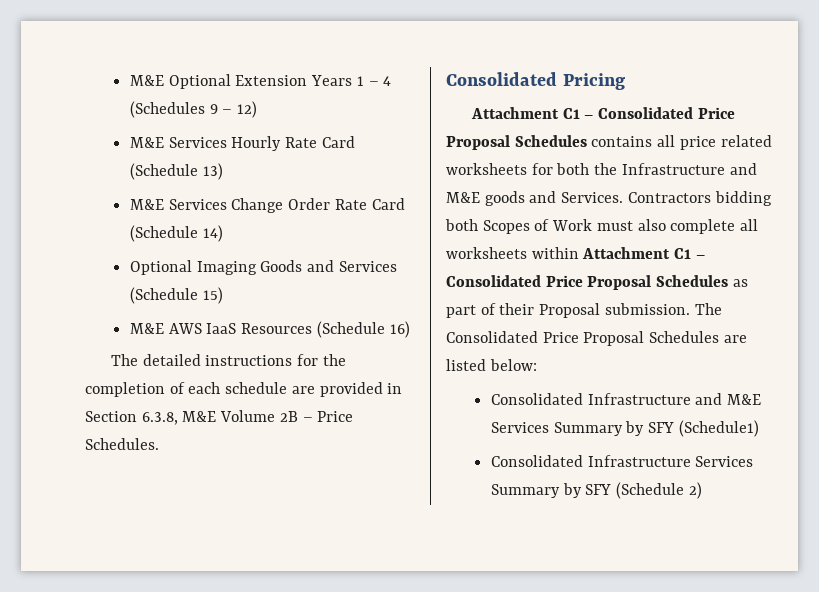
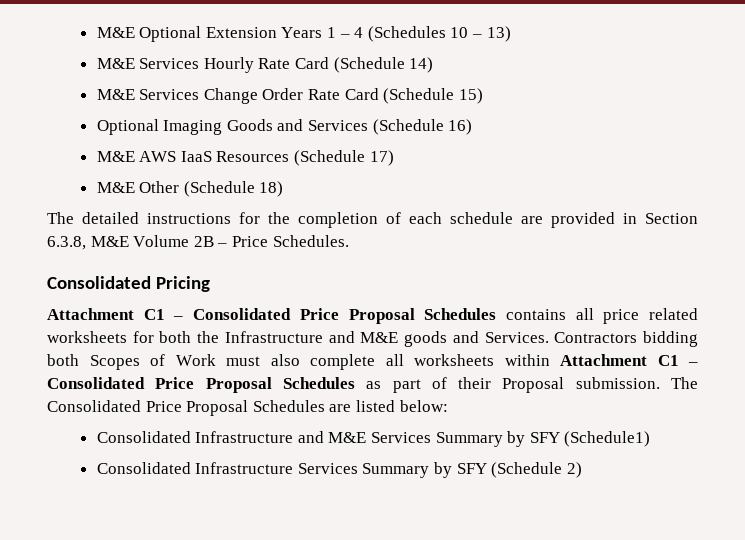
- M&E Optional Extension Years 1 – 4 (Schedules 9 – 12)
+ M&E Optional Extension Years 1 – 4 (Schedules 10 – 13)
- M&E Services Hourly Rate Card (Schedule 13)
+ M&E Services Hourly Rate Card (Schedule 14)
- M&E Services Change Order Rate Card (Schedule 14)
+ M&E Services Change Order Rate Card (Schedule 15)
- Optional Imaging Goods and Services (Schedule 15)
+ Optional Imaging Goods and Services (Schedule 16)
- M&E AWS IaaS Resources (Schedule 16)
+ M&E AWS IaaS Resources (Schedule 17)
+ M&E Other (Schedule 18)

